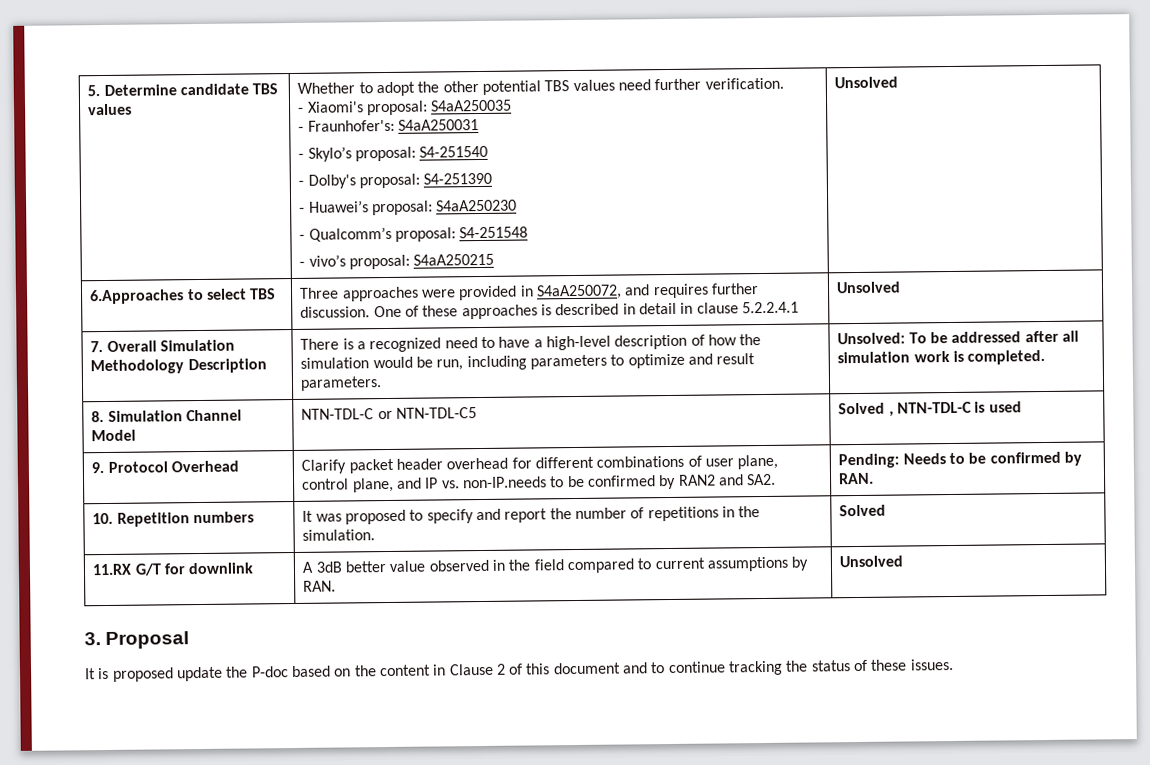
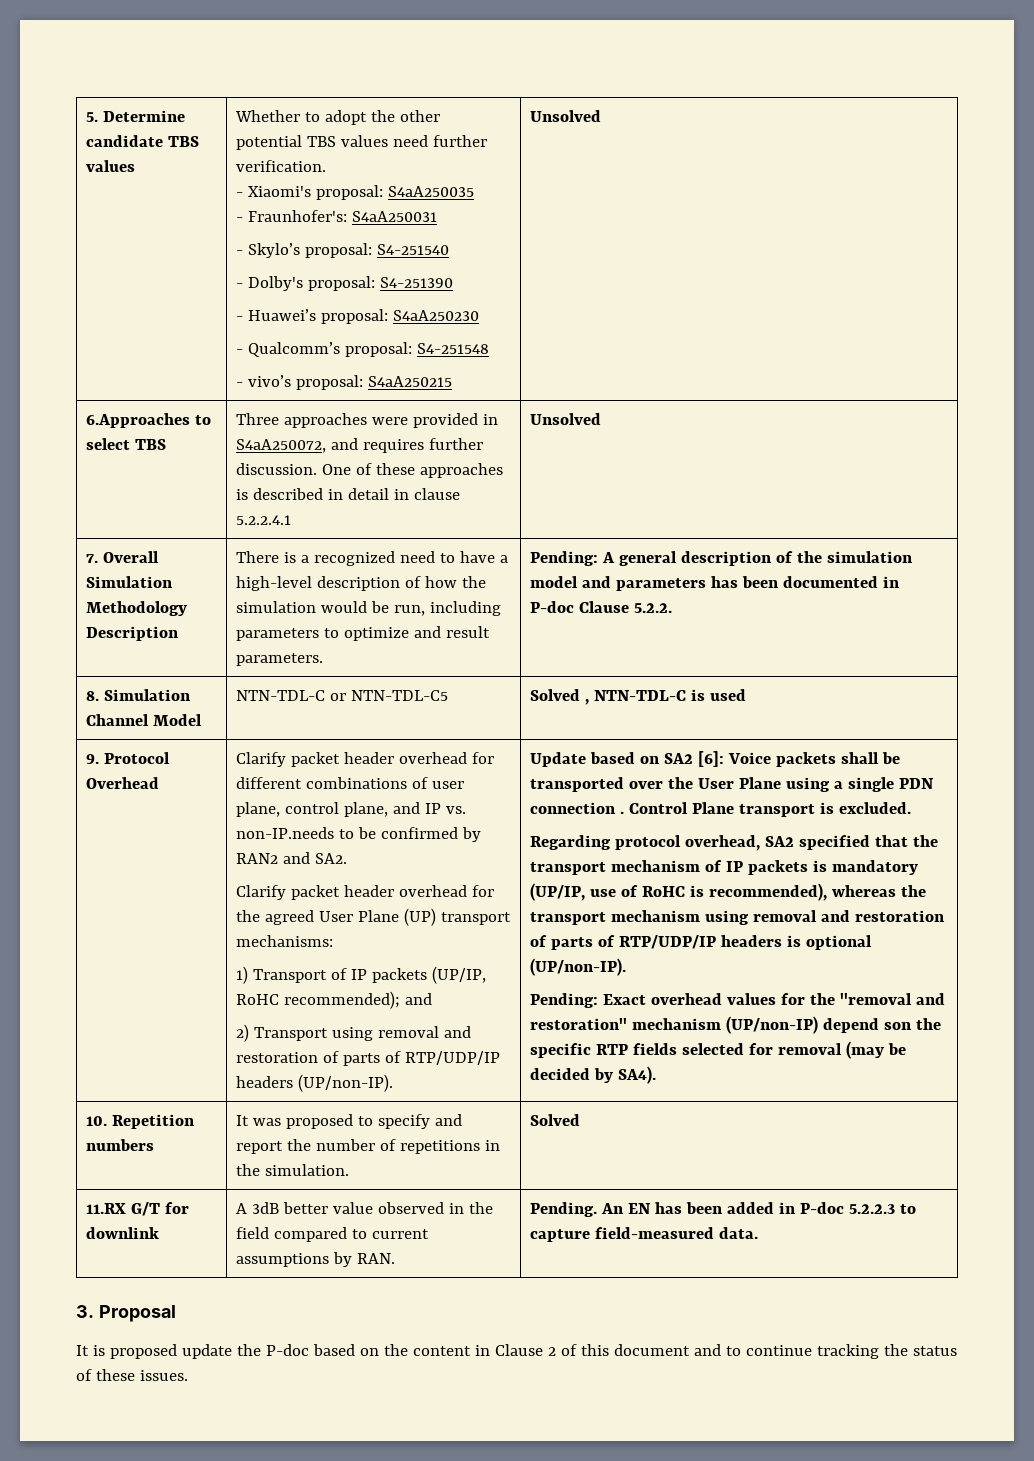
- Unsolved: To be addressed after all simulation work is completed.
+ Pending: A general description of the simulation model and parameters has been documented in P-doc Clause 5.2.2.
- Pending: Needs to be confirmed by RAN.
+ Clarify packet header overhead for the agreed User Plane (UP) transport mechanisms:
+ 1) Transport of IP packets (UP/IP, RoHC recommended); and
+ 2) Transport using removal and restoration of parts of RTP/UDP/IP headers (UP/non-IP). | Update based on SA2 [6]: Voice packets shall be transported over the User Plane using a single PDN connection . Control Plane transport is excluded.
+ Regarding protocol overhead, SA2 specified that the transport mechanism of IP packets is mandatory (UP/IP, use of RoHC is recommended), whereas the transport mechanism using removal and restoration of parts of RTP/UDP/IP headers is optional (UP/non-IP).
+ Pending: Exact overhead values for the "removal and restoration" mechanism (UP/non-IP) depend son the specific RTP fields selected for removal (may be decided by SA4).
- 11.RX G/T for downlink | A 3dB better value observed in the field compared to current assumptions by RAN. | Unsolved
+ 11.RX G/T for downlink | A 3dB better value observed in the field compared to current assumptions by RAN. | Pending. An EN has been added in P-doc 5.2.2.3 to capture field-measured data.

